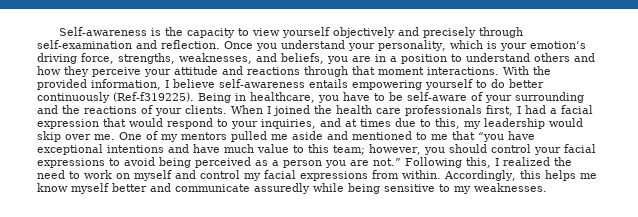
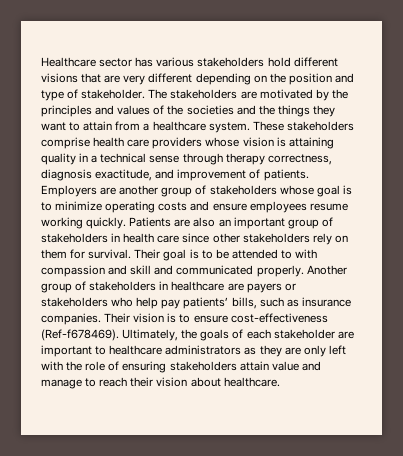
- Self-awareness is the capacity to view yourself objectively and precisely through self-examination and reflection. Once you understand your personality, which is your emotion’s driving force, strengths, weaknesses, and beliefs, you are in a position to understand others and how they perceive your attitude and reactions through that moment interactions. With the provided information, I believe self-awareness entails empowering yourself to do better continuously (Ref-f319225). Being in healthcare, you have to be self-aware of your surrounding and the reactions of your clients. When I joined the health care professionals first, I had a facial expression that would respond to your inquiries, and at times due to this, my leadership would skip over me. One of my mentors pulled me aside and mentioned to me that “you have exceptional intentions and have much value to this team; however, you should control your facial expressions to avoid being perceived as a person you are not.” Following this, I realized the need to work on myself and control my facial expressions from within. Accordingly, this helps me know myself better and communicate assuredly while being sensitive to my weaknesses.
+ Healthcare sector has various stakeholders hold different visions that are very different depending on the position and type of stakeholder. The stakeholders are motivated by the principles and values of the societies and the things they want to attain from a healthcare system. These stakeholders comprise health care providers whose vision is attaining quality in a technical sense through therapy correctness, diagnosis exactitude, and improvement of patients. Employers are another group of stakeholders whose goal is to minimize operating costs and ensure employees resume working quickly. Patients are also an important group of stakeholders in health care since other stakeholders rely on them for survival. Their goal is to be attended to with compassion and skill and communicated properly. Another group of stakeholders in healthcare are payers or stakeholders who help pay patients’ bills, such as insurance companies. Their vision is to ensure cost-effectiveness (Ref-f678469). Ultimately, the goals of each stakeholder are important to healthcare administrators as they are only left with the role of ensuring stakeholders attain value and manage to reach their vision about healthcare.

